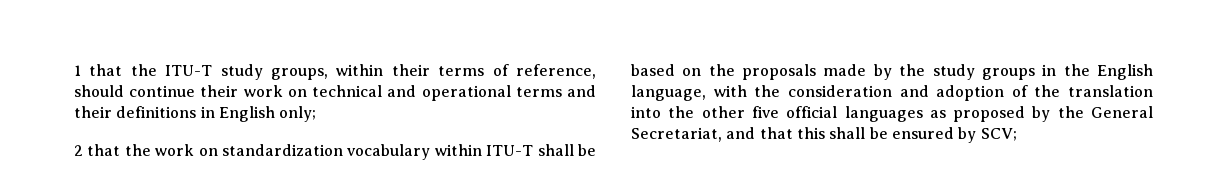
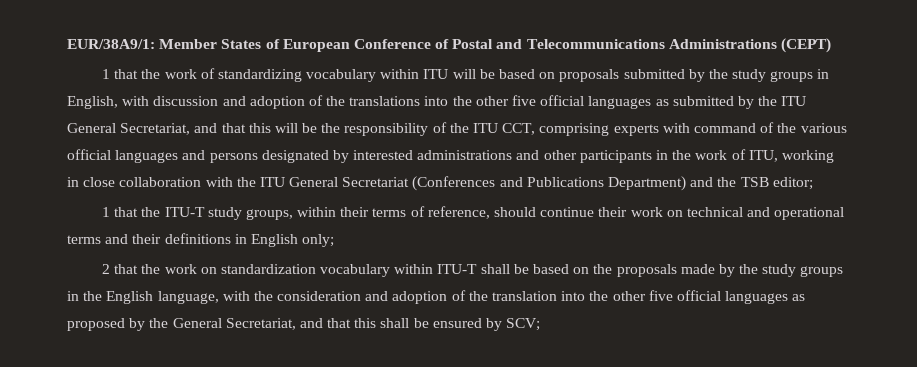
+ EUR/38A9/1: Member States of European Conference of Postal and Telecommunications Administrations (CEPT)
+ 1 that the work of standardizing vocabulary within ITU will be based on proposals submitted by the study groups in English, with discussion and adoption of the translations into the other five official languages as submitted by the ITU General Secretariat, and that this will be the responsibility of the ITU CCT, comprising experts with command of the various official languages and persons designated by interested administrations and other participants in the work of ITU, working in close collaboration with the ITU General Secretariat (Conferences and Publications Department) and the TSB editor;

